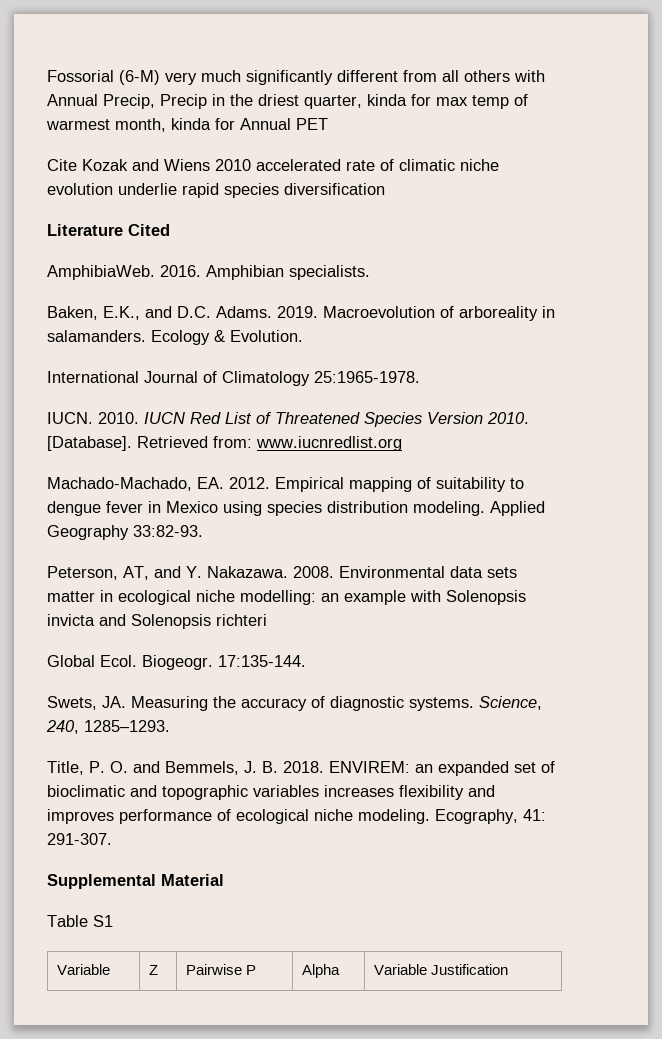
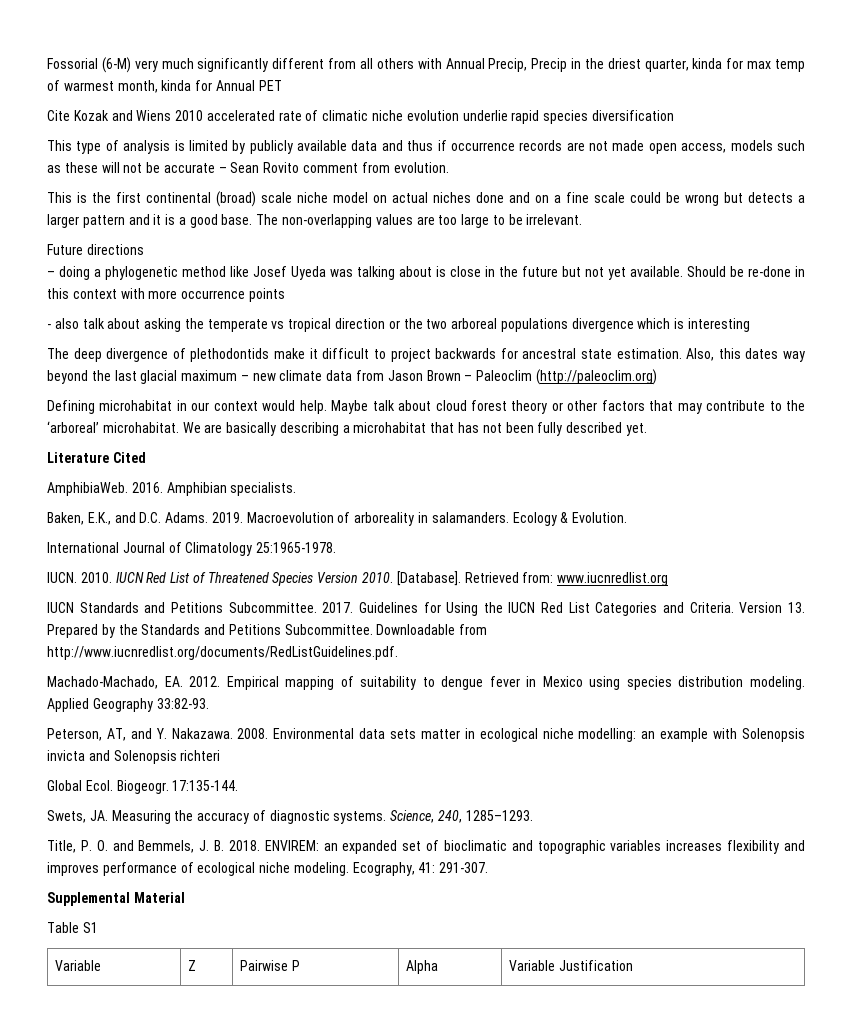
+ This type of analysis is limited by publicly available data and thus if occurrence records are not made open access, models such as these will not be accurate – Sean Rovito comment from evolution.
+ This is the first continental (broad) scale niche model on actual niches done and on a fine scale could be wrong but detects a larger pattern and it is a good base. The non-overlapping values are too large to be irrelevant.
+ Future directions
+ – doing a phylogenetic method like Josef Uyeda was talking about is close in the future but not yet available. Should be re-done in this context with more occurrence points
+ - also talk about asking the temperate vs tropical direction or the two arboreal populations divergence which is interesting
+ The deep divergence of plethodontids make it difficult to project backwards for ancestral state estimation. Also, this dates way beyond the last glacial maximum – new climate data from Jason Brown – Paleoclim (http://paleoclim.org)
+ Defining microhabitat in our context would help. Maybe talk about cloud forest theory or other factors that may contribute to the ‘arboreal’ microhabitat. We are basically describing a microhabitat that has not been fully described yet.
+ IUCN Standards and Petitions Subcommittee. 2017. Guidelines for Using the IUCN Red List Categories and Criteria. Version 13. Prepared by the Standards and Petitions Subcommittee. Downloadable from http://www.iucnredlist.org/documents/RedListGuidelines.pdf.

